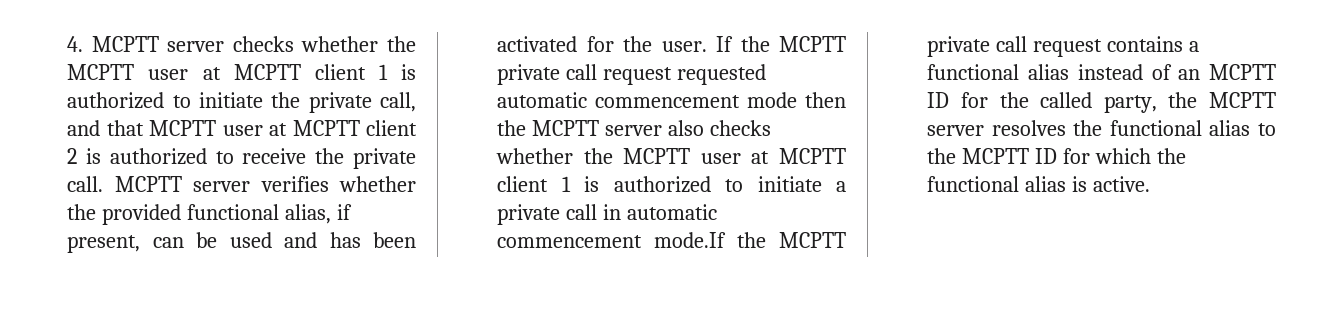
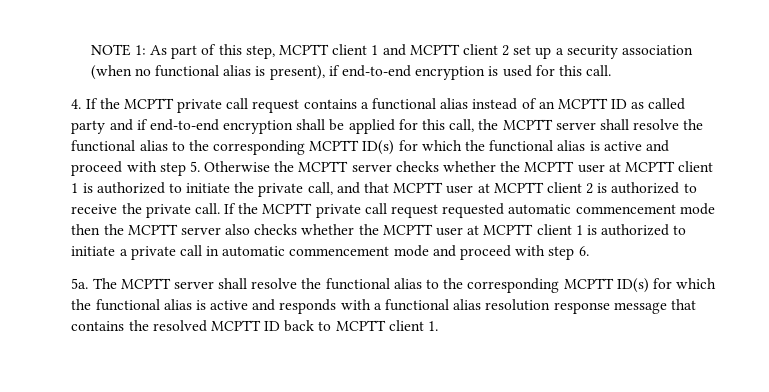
- 4. MCPTT server checks whether the MCPTT user at MCPTT client 1 is authorized to initiate the private call, and that MCPTT user at MCPTT client 2 is authorized to receive the private call.
+ NOTE 1: As part of this step, MCPTT client 1 and MCPTT client 2 set up a security association (when no functional alias is present), if end-to-end encryption is used for this call.
+ 4. If the MCPTT private call request contains a functional alias instead of an MCPTT ID as called party and if end-to-end encryption shall be applied for this call, the MCPTT server shall resolve the functional alias to the corresponding MCPTT ID(s) for which the functional alias is active and proceed with step 5. Otherwise the MCPTT server checks whether the MCPTT user at MCPTT client 1 is authorized to initiate the private call, and that MCPTT user at MCPTT client 2 is authorized to receive the private call.
- MCPTT server verifies whether the provided functional alias, if present, can be used and has been activated for the user.
- If the MCPTT private call request requested automatic commencement mode then the MCPTT server also checks whether the MCPTT user at MCPTT client 1 is authorized to initiate a private call in automatic commencement mode.If the MCPTT private call request contains a functional alias instead of an MCPTT ID for the called party, the MCPTT server resolves the functional alias to the MCPTT ID for which the functional alias is active.
+ If the MCPTT private call request requested automatic commencement mode then the MCPTT server also checks whether the MCPTT user at MCPTT client 1 is authorized to initiate a private call in automatic commencement mode and proceed with step 6.
+ 5a. The MCPTT server shall resolve the functional alias to the corresponding MCPTT ID(s) for which the functional alias is active and responds with a functional alias resolution response message that contains the resolved MCPTT ID back to MCPTT client 1.

